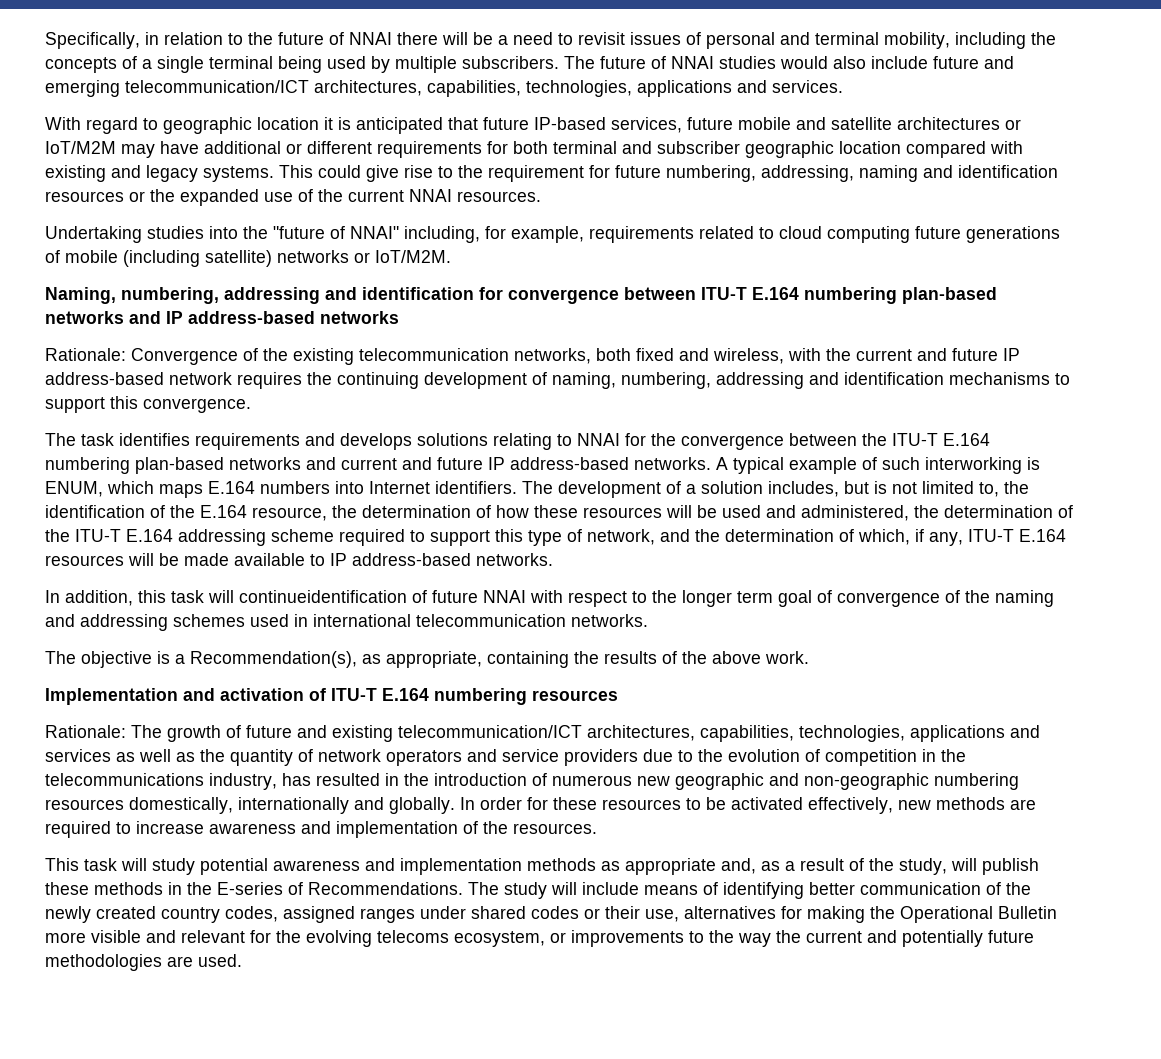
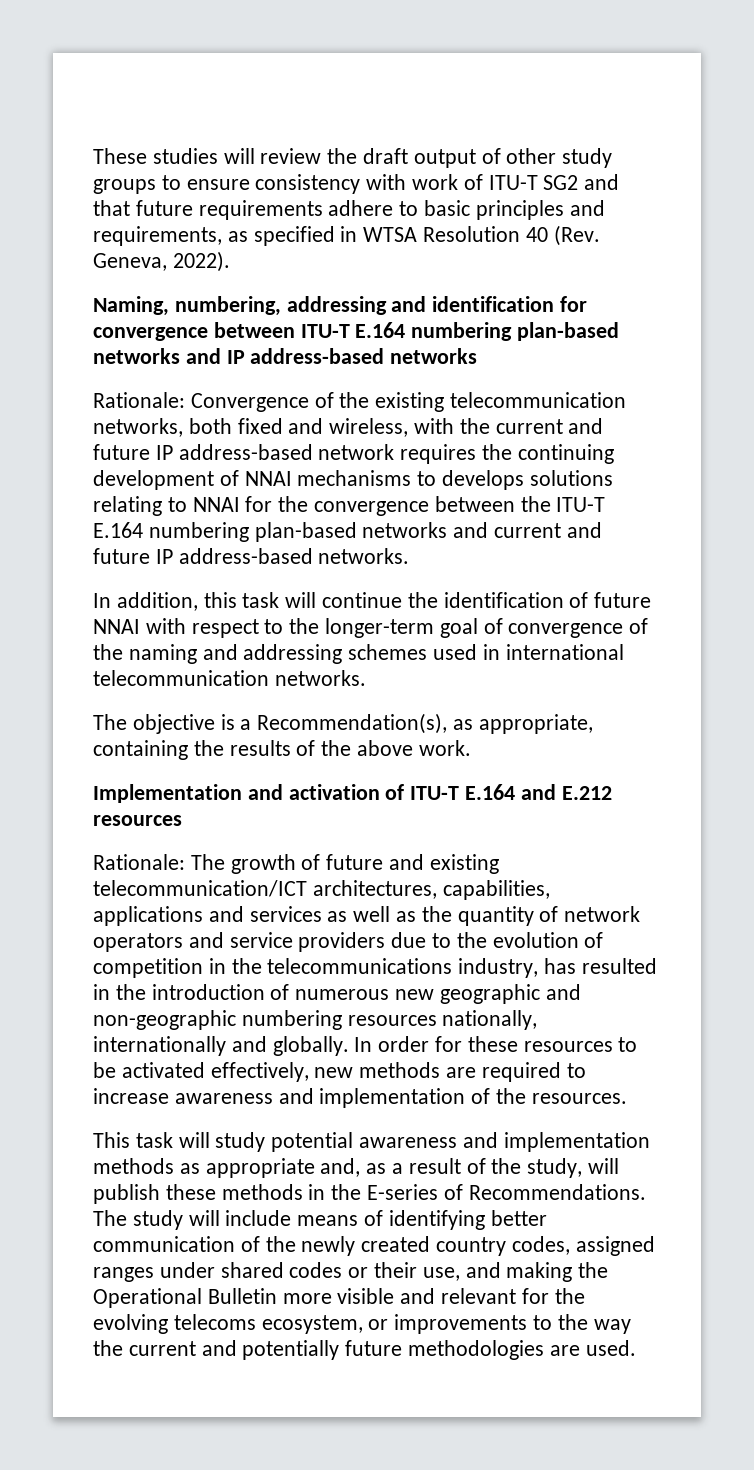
- Specifically, in relation to the future of NNAI there will be a need to revisit issues of personal and terminal mobility, including the concepts of a single terminal being used by multiple subscribers. The future of NNAI studies would also include future and emerging telecommunication/ICT architectures, capabilities, technologies, applications and services.
- With regard to geographic location it is anticipated that future IP-based services, future mobile and satellite architectures or IoT/M2M may have additional or different requirements for both terminal and subscriber geographic location compared with existing and legacy systems. This could give rise to the requirement for future numbering, addressing, naming and identification resources or the expanded use of the current NNAI resources.
- Undertaking studies into the "future of NNAI" including, for example, requirements related to cloud computing future generations of mobile (including satellite) networks or IoT/M2M.
+ These studies will review the draft output of other study groups to ensure consistency with work of ITU-T SG2 and that future requirements adhere to basic principles and requirements, as specified in WTSA Resolution 40 (Rev. Geneva, 2022).
- Rationale: Convergence of the existing telecommunication networks, both fixed and wireless, with the current and future IP address-based network requires the continuing development of naming, numbering, addressing and identification mechanisms to support this convergence.
- The task identifies requirements and develops solutions relating to NNAI for the convergence between the ITU-T E.164 numbering plan-based networks and current and future IP address-based networks. A typical example of such interworking is ENUM, which maps E.164 numbers into Internet identifiers. The development of a solution includes, but is not limited to, the identification of the E.164 resource, the determination of how these resources will be used and administered, the determination of the ITU-T E.164 addressing scheme required to support this type of network, and the determination of which, if any, ITU-T E.164 resources will be made available to IP address-based networks.
+ Rationale: Convergence of the existing telecommunication networks, both fixed and wireless, with the current and future IP address-based network requires the continuing development of NNAI mechanisms to develops solutions relating to NNAI for the convergence between the ITU-T E.164 numbering plan-based networks and current and future IP address-based networks.
- In addition, this task will continueidentification of future NNAI with respect to the longer term goal of convergence of the naming and addressing schemes used in international telecommunication networks.
+ In addition, this task will continue the identification of future NNAI with respect to the longer-term goal of convergence of the naming and addressing schemes used in international telecommunication networks.
- Implementation and activation of ITU-T E.164 numbering resources
+ Implementation and activation of ITU-T E.164 and E.212 resources
- Rationale: The growth of future and existing telecommunication/ICT architectures, capabilities, technologies, applications and services as well as the quantity of network operators and service providers due to the evolution of competition in the telecommunications industry, has resulted in the introduction of numerous new geographic and non-geographic numbering resources domestically, internationally and globally.
+ Rationale: The growth of future and existing telecommunication/ICT architectures, capabilities, applications and services as well as the quantity of network operators and service providers due to the evolution of competition in the telecommunications industry, has resulted in the introduction of numerous new geographic and non-geographic numbering resources nationally, internationally and globally.
- The study will include means of identifying better communication of the newly created country codes, assigned ranges under shared codes or their use, alternatives for making the Operational Bulletin more visible and relevant for the evolving telecoms ecosystem, or improvements to the way the current and potentially future methodologies are used.
+ The study will include means of identifying better communication of the newly created country codes, assigned ranges under shared codes or their use, and making the Operational Bulletin more visible and relevant for the evolving telecoms ecosystem, or improvements to the way the current and potentially future methodologies are used.

